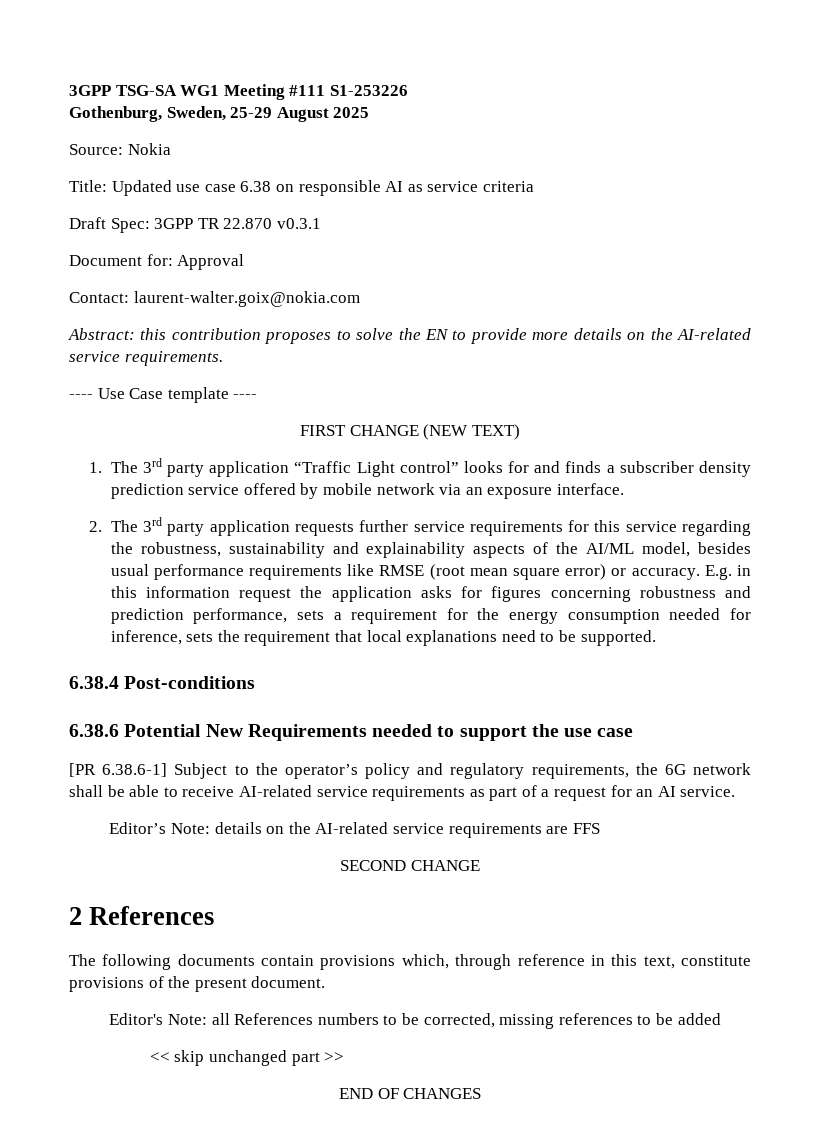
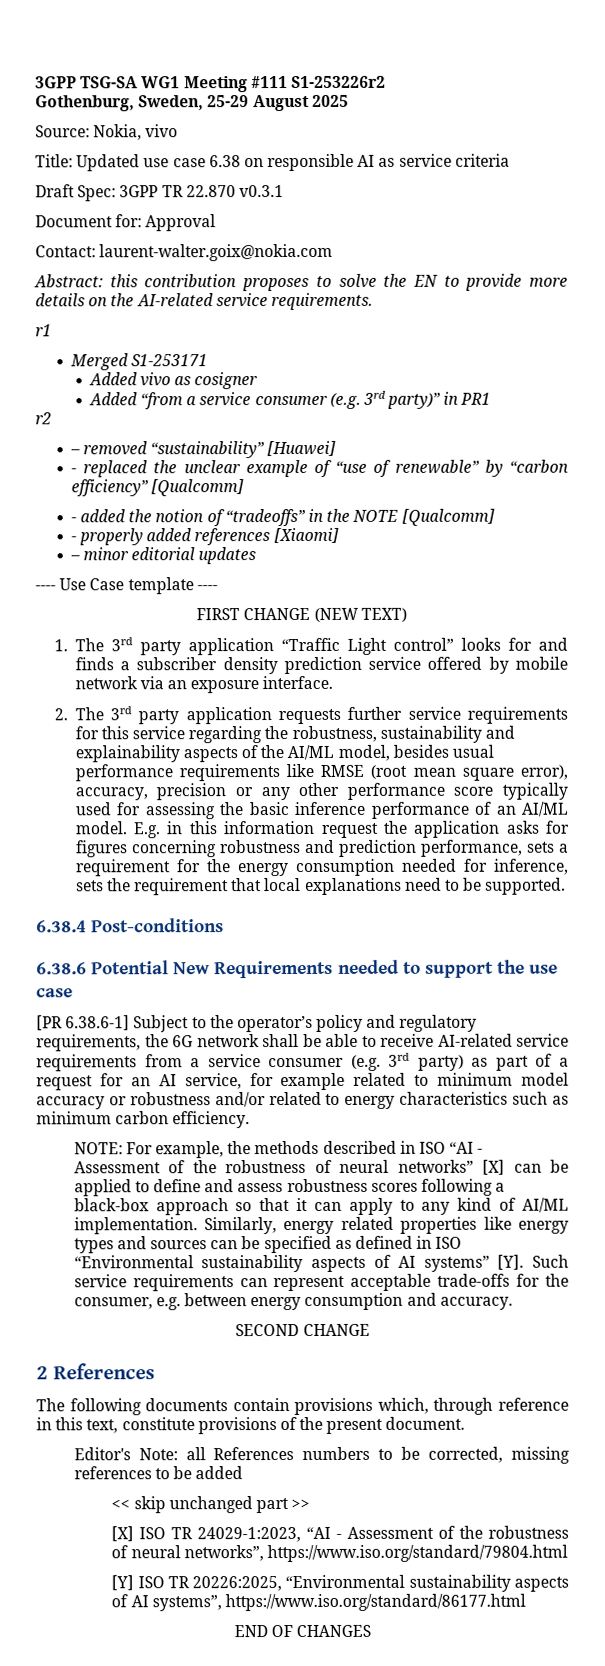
- 3GPP TSG-SA WG1 Meeting #111 S1-253226
+ 3GPP TSG-SA WG1 Meeting #111 S1-253226r2
- Source: Nokia
+ Source: Nokia, vivo
+ r1
+ Merged S1-253171
+ Added vivo as cosigner
+ Added “from a service consumer (e.g. 3rd party)” in PR1
+ r2
+ – removed “sustainability” [Huawei]
+ - replaced the unclear example of “use of renewable” by “carbon efficiency” [Qualcomm]
+ - added the notion of “tradeoffs” in the NOTE [Qualcomm]
+ - properly added references [Xiaomi]
+ – minor editorial updates
- 2. The 3rd party application requests further service requirements for this service regarding the robustness, sustainability and explainability aspects of the AI/ML model, besides usual performance requirements like RMSE (root mean square error) or accuracy.
+ 2. The 3rd party application requests further service requirements for this service regarding the robustness, sustainability and explainability aspects of the AI/ML model, besides usual performance requirements like RMSE (root mean square error), accuracy, precision or any other performance score typically used for assessing the basic inference performance of an AI/ML model.
- [PR 6.38.6-1] Subject to the operator’s policy and regulatory requirements, the 6G network shall be able to receive AI-related service requirements as part of a request for an AI service.
- Editor’s Note: details on the AI-related service requirements are FFS
+ [PR 6.38.6-1] Subject to the operator’s policy and regulatory requirements, the 6G network shall be able to receive AI-related service requirements from a service consumer (e.g. 3rd party) as part of a request for an AI service, for example related to minimum model accuracy or robustness and/or related to energy characteristics such as minimum carbon efficiency.
+ NOTE: For example, the methods described in ISO “AI - Assessment of the robustness of neural networks” [X] can be applied to define and assess robustness scores following a black-box approach so that it can apply to any kind of AI/ML implementation. Similarly, energy related properties like energy types and sources can be specified as defined in ISO “Environmental sustainability aspects of AI systems” [Y]. Such service requirements can represent acceptable trade-offs for the consumer, e.g. between energy consumption and accuracy.
+ [X] ISO TR 24029-1:2023, “AI - Assessment of the robustness of neural networks”, https://www.iso.org/standard/79804.html
+ [Y] ISO TR 20226:2025, “Environmental sustainability aspects of AI systems”, https://www.iso.org/standard/86177.html

